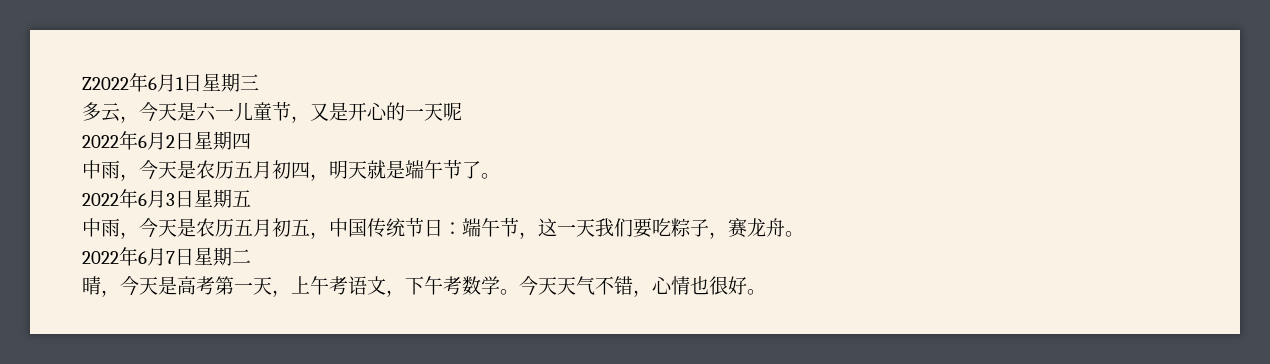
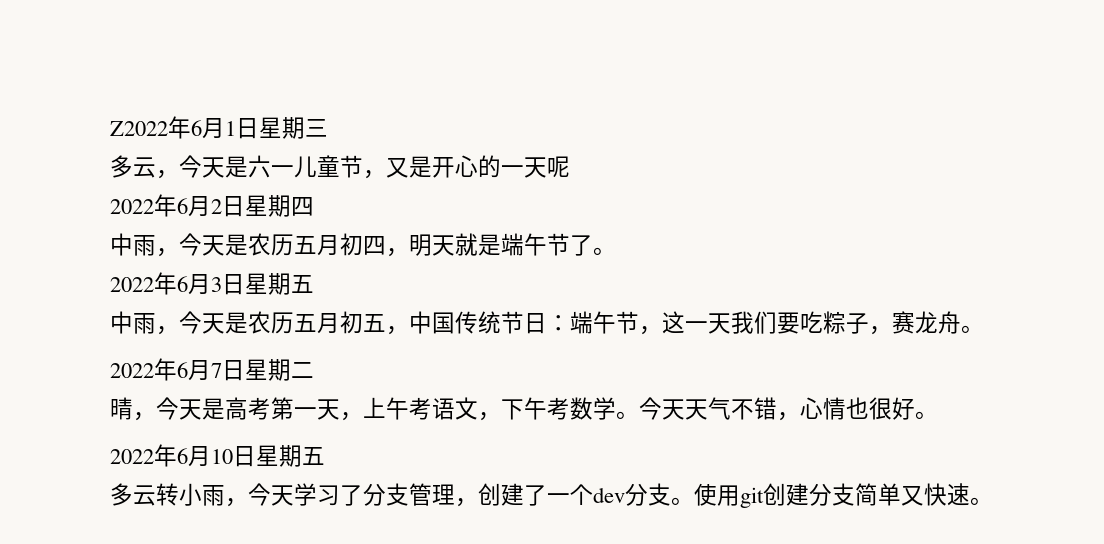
+ 2022年6月10日星期五
+ 多云转小雨，今天学习了分支管理，创建了一个dev分支。使用git创建分支简单又快速。

